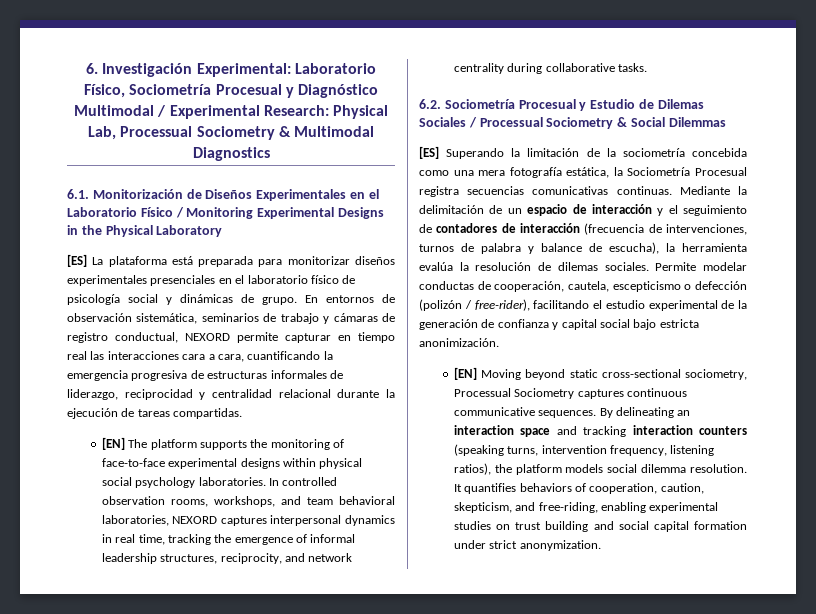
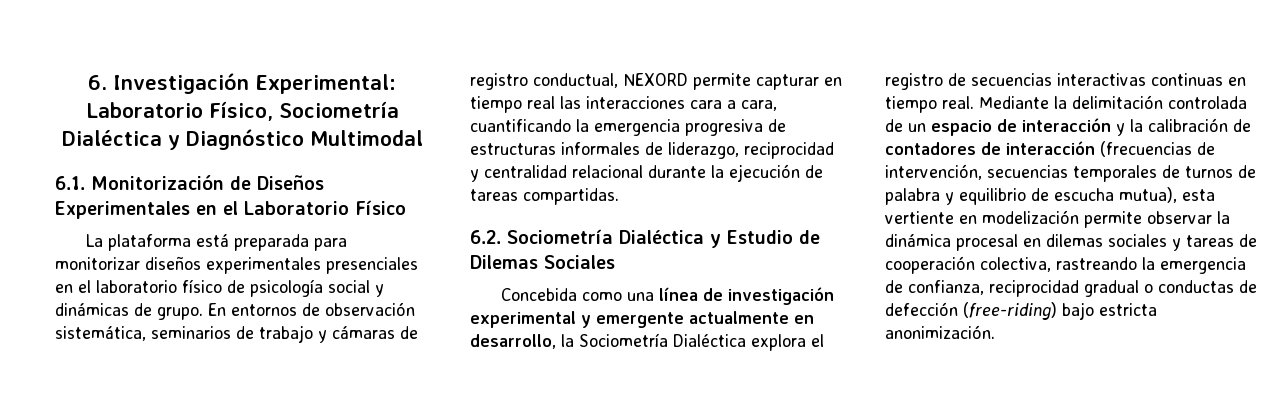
- 6. Investigación Experimental: Laboratorio Físico, Sociometría Procesual y Diagnóstico Multimodal / Experimental Research: Physical Lab, Processual Sociometry & Multimodal Diagnostics
+ 6. Investigación Experimental: Laboratorio Físico, Sociometría Dialéctica y Diagnóstico Multimodal
- 6.1. Monitorización de Diseños Experimentales en el Laboratorio Físico / Monitoring Experimental Designs in the Physical Laboratory
- [ES] La plataforma está preparada para monitorizar diseños experimentales presenciales en el laboratorio físico de psicología social y dinámicas de grupo.
+ 6.1. Monitorización de Diseños Experimentales en el Laboratorio Físico
+ La plataforma está preparada para monitorizar diseños experimentales presenciales en el laboratorio físico de psicología social y dinámicas de grupo.
- [EN] The platform supports the monitoring of face-to-face experimental designs within physical social psychology laboratories. In controlled observation rooms, workshops, and team behavioral laboratories, NEXORD captures interpersonal dynamics in real time, tracking the emergence of informal leadership structures, reciprocity, and network centrality during collaborative tasks.
- 6.2. Sociometría Procesual y Estudio de Dilemas Sociales / Processual Sociometry & Social Dilemmas
- [ES] Superando la limitación de la sociometría concebida como una mera fotografía estática, la Sociometría Procesual registra secuencias comunicativas continuas.
+ 6.2. Sociometría Dialéctica y Estudio de Dilemas Sociales
+ Concebida como una línea de investigación experimental y emergente actualmente en desarrollo, la Sociometría Dialéctica explora el registro de secuencias interactivas continuas en tiempo real.
- Mediante la delimitación de un espacio de interacción y el seguimiento de contadores de interacción (frecuencia de intervenciones, turnos de palabra y balance de escucha), la herramienta evalúa la resolución de dilemas sociales. Permite modelar conductas de cooperación, cautela, escepticismo o defección (polizón / free-rider), facilitando el estudio experimental de la generación de confianza y capital social bajo estricta anonimización.
- [EN] Moving beyond static cross-sectional sociometry, Processual Sociometry captures continuous communicative sequences. By delineating an interaction space and tracking interaction counters (speaking turns, intervention frequency, listening ratios), the platform models social dilemma resolution. It quantifies behaviors of cooperation, caution, skepticism, and free-riding, enabling experimental studies on trust building and social capital formation under strict anonymization.
+ Mediante la delimitación controlada de un espacio de interacción y la calibración de contadores de interacción (frecuencias de intervención, secuencias temporales de turnos de palabra y equilibrio de escucha mutua), esta vertiente en modelización permite observar la dinámica procesal en dilemas sociales y tareas de cooperación colectiva, rastreando la emergencia de confianza, reciprocidad gradual o conductas de defección (free-riding) bajo estricta anonimización.

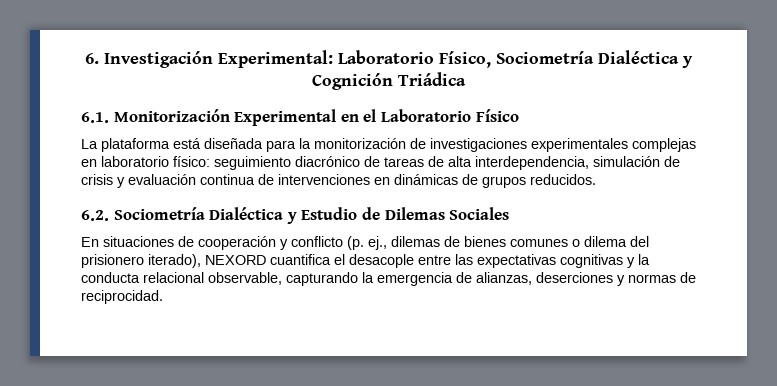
- 6. Investigación Experimental: Laboratorio Físico, Sociometría Dialéctica y Diagnóstico Multimodal
+ 6. Investigación Experimental: Laboratorio Físico, Sociometría Dialéctica y Cognición Triádica
- 6.1. Monitorización de Diseños Experimentales en el Laboratorio Físico
+ 6.1. Monitorización Experimental en el Laboratorio Físico
- La plataforma está preparada para monitorizar diseños experimentales presenciales en el laboratorio físico de psicología social y dinámicas de grupo. En entornos de observación sistemática, seminarios de trabajo y cámaras de registro conductual, NEXORD permite capturar en tiempo real las interacciones cara a cara, cuantificando la emergencia progresiva de estructuras informales de liderazgo, reciprocidad y centralidad relacional durante la ejecución de tareas compartidas.
+ La plataforma está diseñada para la monitorización de investigaciones experimentales complejas en laboratorio físico: seguimiento diacrónico de tareas de alta interdependencia, simulación de crisis y evaluación continua de intervenciones en dinámicas de grupos reducidos.
- Concebida como una línea de investigación experimental y emergente actualmente en desarrollo, la Sociometría Dialéctica explora el registro de secuencias interactivas continuas en tiempo real. Mediante la delimitación controlada de un espacio de interacción y la calibración de contadores de interacción (frecuencias de intervención, secuencias temporales de turnos de palabra y equilibrio de escucha mutua), esta vertiente en modelización permite observar la dinámica procesal en dilemas sociales y tareas de cooperación colectiva, rastreando la emergencia de confianza, reciprocidad gradual o conductas de defección (free-riding) bajo estricta anonimización.
+ En situaciones de cooperación y conflicto (p. ej., dilemas de bienes comunes o dilema del prisionero iterado), NEXORD cuantifica el desacople entre las expectativas cognitivas y la conducta relacional observable, capturando la emergencia de alianzas, deserciones y normas de reciprocidad.

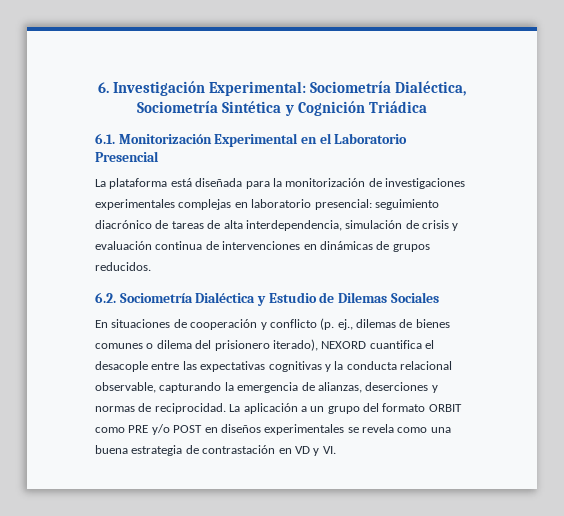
- 6. Investigación Experimental: Laboratorio Físico, Sociometría Dialéctica y Cognición Triádica
+ 6. Investigación Experimental: Sociometría Dialéctica, Sociometría Sintética y Cognición Triádica
- 6.1. Monitorización Experimental en el Laboratorio Físico
+ 6.1. Monitorización Experimental en el Laboratorio Presencial
- La plataforma está diseñada para la monitorización de investigaciones experimentales complejas en laboratorio físico: seguimiento diacrónico de tareas de alta interdependencia, simulación de crisis y evaluación continua de intervenciones en dinámicas de grupos reducidos.
+ La plataforma está diseñada para la monitorización de investigaciones experimentales complejas en laboratorio presencial: seguimiento diacrónico de tareas de alta interdependencia, simulación de crisis y evaluación continua de intervenciones en dinámicas de grupos reducidos.
+ La aplicación a un grupo del formato ORBIT como PRE y/o POST en diseños experimentales se revela como una buena estrategia de contrastación en VD y VI.

